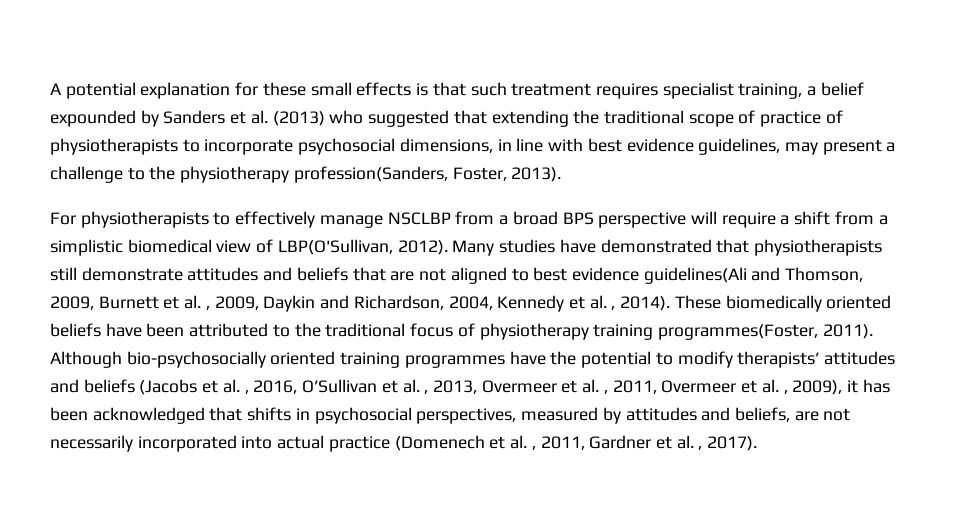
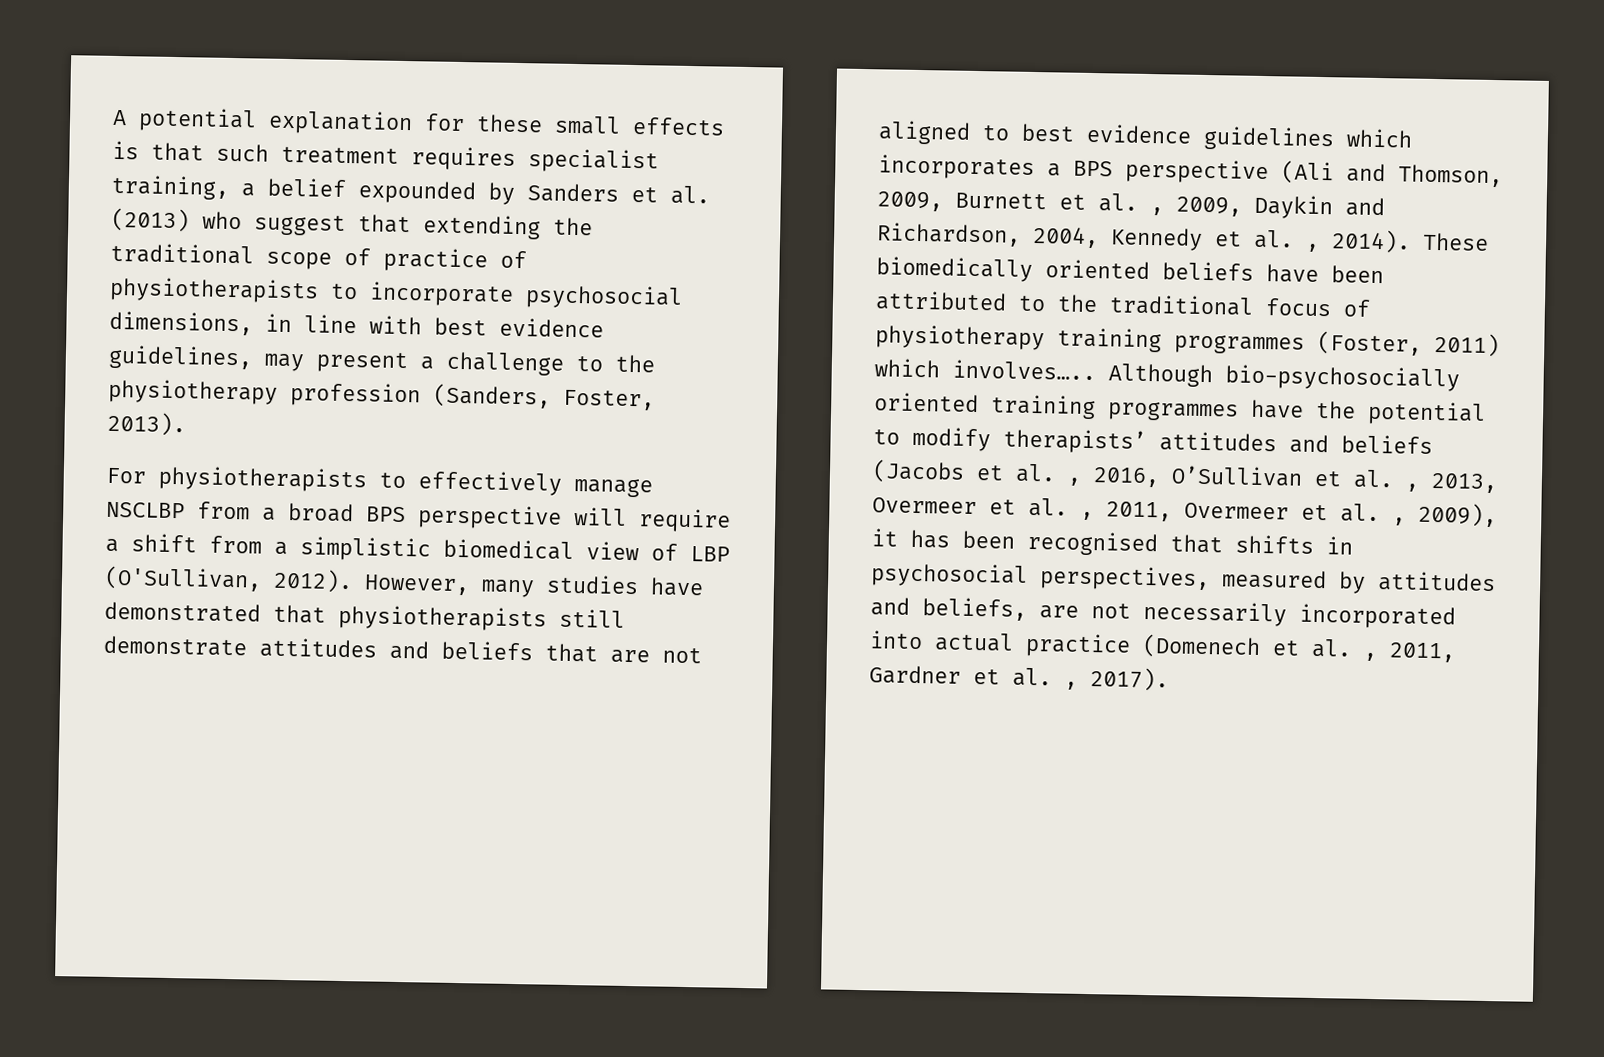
- A potential explanation for these small effects is that such treatment requires specialist training, a belief expounded by Sanders et al. (2013) who suggested that extending the traditional scope of practice of physiotherapists to incorporate psychosocial dimensions, in line with best evidence guidelines, may present a challenge to the physiotherapy profession(Sanders, Foster, 2013).
+ A potential explanation for these small effects is that such treatment requires specialist training, a belief expounded by Sanders et al. (2013) who suggest that extending the traditional scope of practice of physiotherapists to incorporate psychosocial dimensions, in line with best evidence guidelines, may present a challenge to the physiotherapy profession (Sanders, Foster, 2013).
- For physiotherapists to effectively manage NSCLBP from a broad BPS perspective will require a shift from a simplistic biomedical view of LBP(O'Sullivan, 2012). Many studies have demonstrated that physiotherapists still demonstrate attitudes and beliefs that are not aligned to best evidence guidelines(Ali and Thomson, 2009, Burnett et al. , 2009, Daykin and Richardson, 2004, Kennedy et al. , 2014).
+ For physiotherapists to effectively manage NSCLBP from a broad BPS perspective will require a shift from a simplistic biomedical view of LBP (O'Sullivan, 2012). However, many studies have demonstrated that physiotherapists still demonstrate attitudes and beliefs that are not aligned to best evidence guidelines which incorporates a BPS perspective (Ali and Thomson, 2009, Burnett et al. , 2009, Daykin and Richardson, 2004, Kennedy et al. , 2014).
- These biomedically oriented beliefs have been attributed to the traditional focus of physiotherapy training programmes(Foster, 2011).
+ These biomedically oriented beliefs have been attributed to the traditional focus of physiotherapy training programmes (Foster, 2011) which involves…..
- Although bio-psychosocially oriented training programmes have the potential to modify therapists’ attitudes and beliefs (Jacobs et al. , 2016, O’Sullivan et al. , 2013, Overmeer et al. , 2011, Overmeer et al. , 2009), it has been acknowledged that shifts in psychosocial perspectives, measured by attitudes and beliefs, are not necessarily incorporated into actual practice (Domenech et al. , 2011, Gardner et al. , 2017).
+ Although bio-psychosocially oriented training programmes have the potential to modify therapists’ attitudes and beliefs (Jacobs et al. , 2016, O’Sullivan et al. , 2013, Overmeer et al. , 2011, Overmeer et al. , 2009), it has been recognised that shifts in psychosocial perspectives, measured by attitudes and beliefs, are not necessarily incorporated into actual practice (Domenech et al. , 2011, Gardner et al. , 2017).

